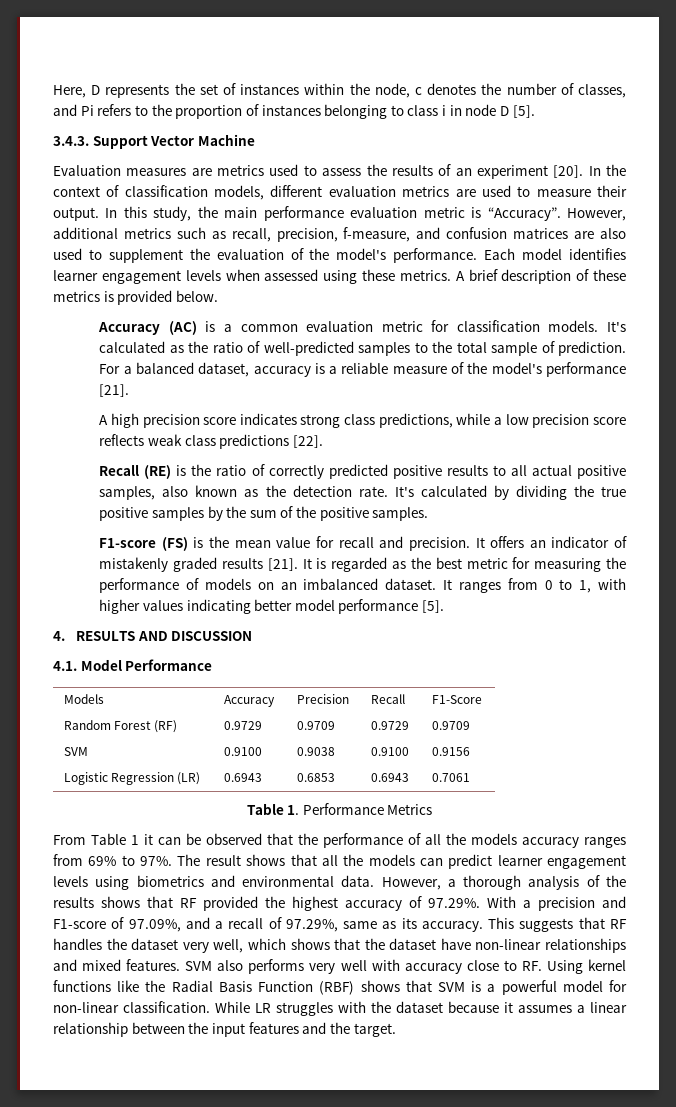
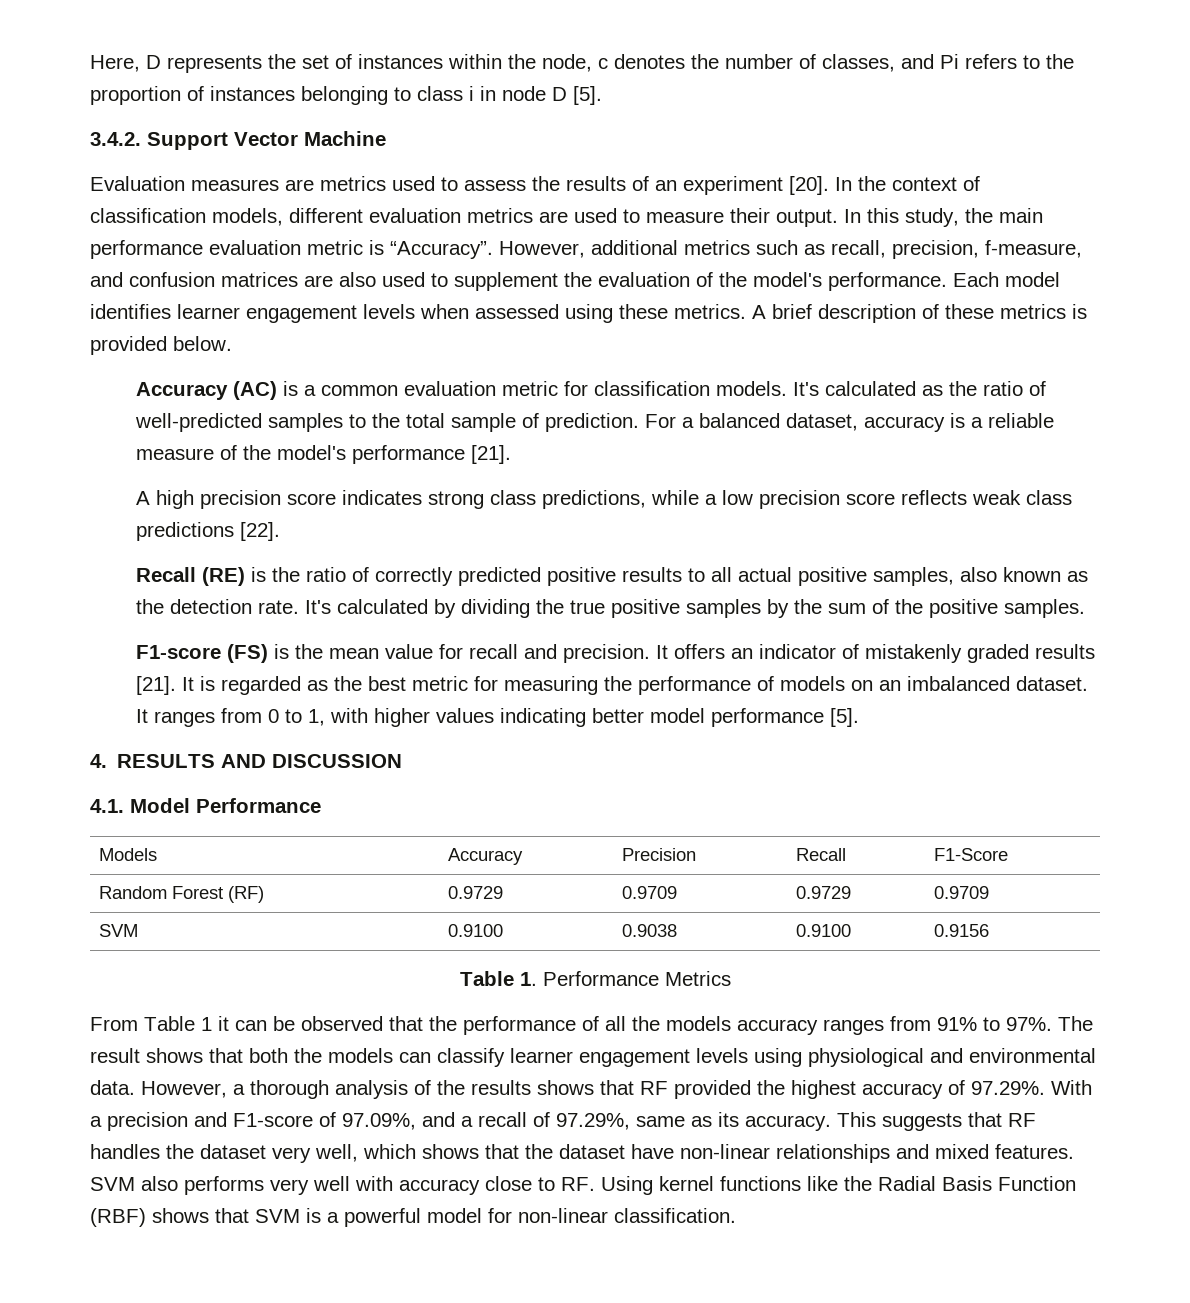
- 3.4.3. Support Vector Machine
+ 3.4.2. Support Vector Machine
- Logistic Regression (LR) | 0.6943 | 0.6853 | 0.6943 | 0.7061
- From Table 1 it can be observed that the performance of all the models accuracy ranges from 69% to 97%.
+ From Table 1 it can be observed that the performance of all the models accuracy ranges from 91% to 97%.
- The result shows that all the models can predict learner engagement levels using biometrics and environmental data.
+ The result shows that both the models can classify learner engagement levels using physiological and environmental data.
- While LR struggles with the dataset because it assumes a linear relationship between the input features and the target.

